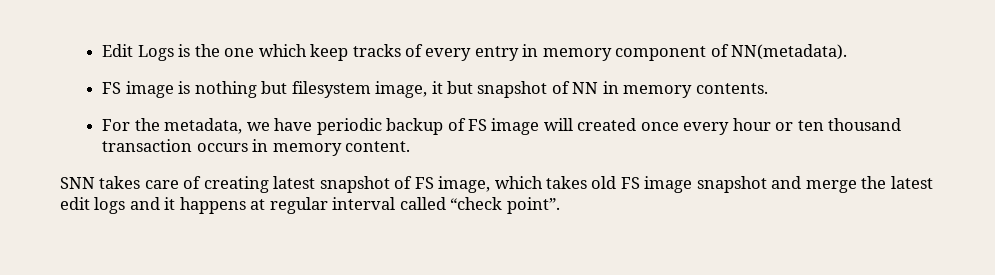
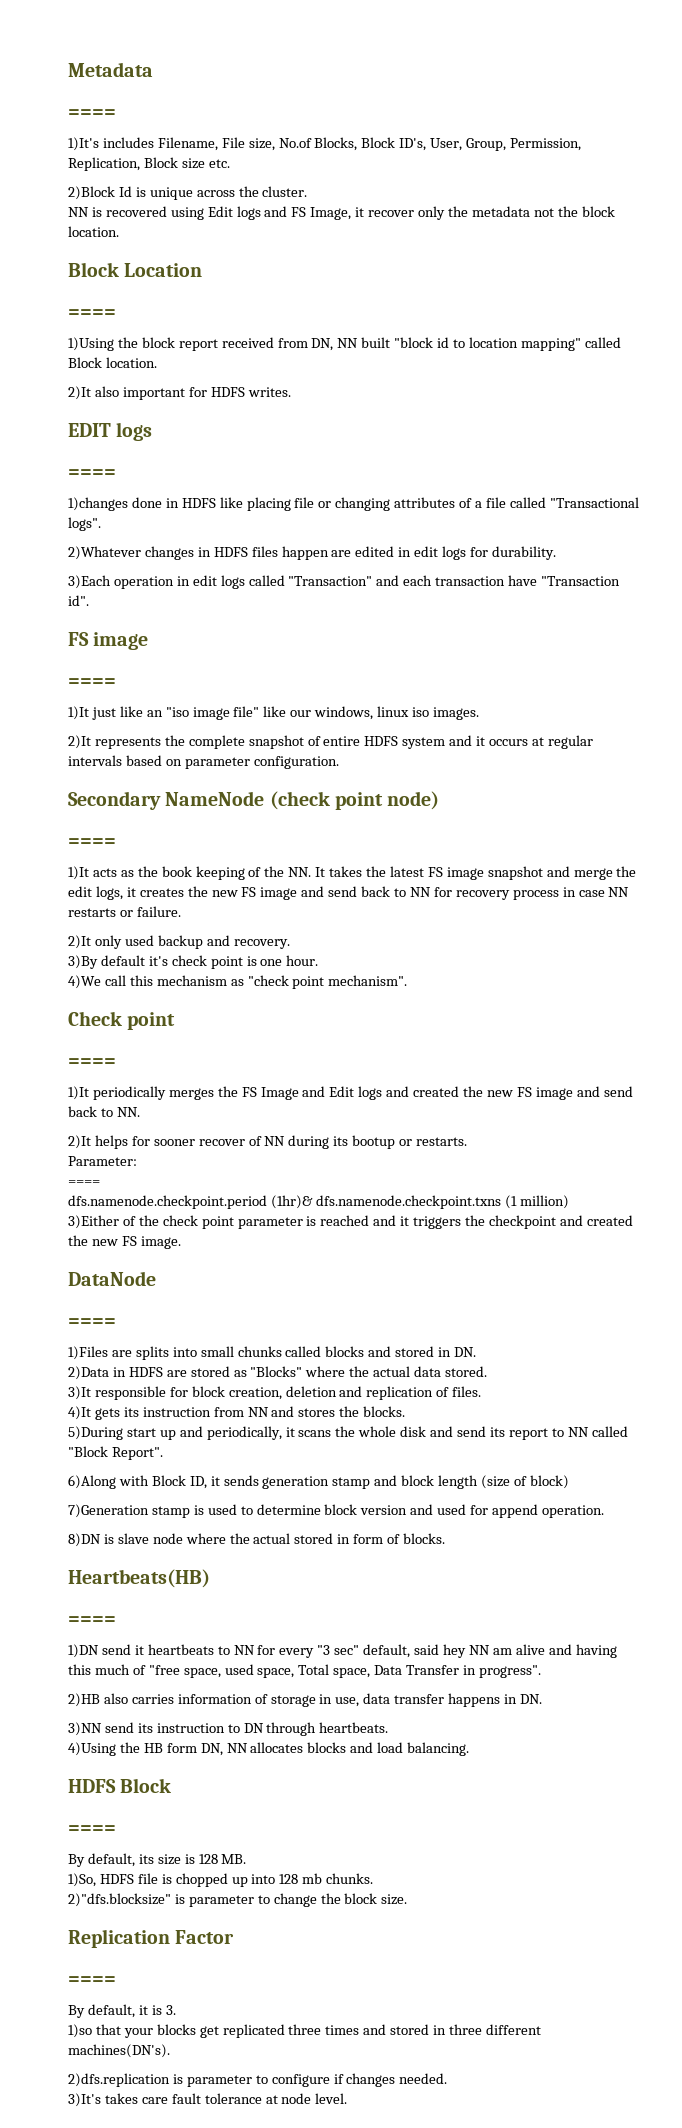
- Edit Logs is the one which keep tracks of every entry in memory component of NN(metadata).
- FS image is nothing but filesystem image, it but snapshot of NN in memory contents.
- For the metadata, we have periodic backup of FS image will created once every hour or ten thousand transaction occurs in memory content.
- SNN takes care of creating latest snapshot of FS image, which takes old FS image snapshot and merge the latest edit logs and it happens at regular interval called “check point”.
+ Metadata
+ ====
+ 1)It's includes Filename, File size, No.of Blocks, Block ID's, User, Group, Permission, Replication, Block size etc.
+ 2)Block Id is unique across the cluster.
+ NN is recovered using Edit logs and FS Image, it recover only the metadata not the block location.
+ Block Location
+ ====
+ 1)Using the block report received from DN, NN built "block id to location mapping" called Block location.
+ 2)It also important for HDFS writes.
+ EDIT logs
+ ====
+ 1)changes done in HDFS like placing file or changing attributes of a file called "Transactional logs".
+ 2)Whatever changes in HDFS files happen are edited in edit logs for durability.
+ 3)Each operation in edit logs called "Transaction" and each transaction have "Transaction id".
+ FS image
+ ====
+ 1)It just like an "iso image file" like our windows, linux iso images.
+ 2)It represents the complete snapshot of entire HDFS system and it occurs at regular intervals based on parameter configuration.
+ Secondary NameNode (check point node)
+ ====
+ 1)It acts as the book keeping of the NN. It takes the latest FS image snapshot and merge the edit logs, it creates the new FS image and send back to NN for recovery process in case NN restarts or failure.
+ 2)It only used backup and recovery.
+ 3)By default it's check point is one hour.
+ 4)We call this mechanism as "check point mechanism".
+ Check point
+ ====
+ 1)It periodically merges the FS Image and Edit logs and created the new FS image and send back to NN.
+ 2)It helps for sooner recover of NN during its bootup or restarts.
+ Parameter:
+ ====
+ dfs.namenode.checkpoint.period (1hr)& dfs.namenode.checkpoint.txns (1 million)
+ 3)Either of the check point parameter is reached and it triggers the checkpoint and created the new FS image.
+ DataNode
+ ====
+ 1)Files are splits into small chunks called blocks and stored in DN.
+ 2)Data in HDFS are stored as "Blocks" where the actual data stored.
+ 3)It responsible for block creation, deletion and replication of files.
+ 4)It gets its instruction from NN and stores the blocks.
+ 5)During start up and periodically, it scans the whole disk and send its report to NN called "Block Report".
+ 6)Along with Block ID, it sends generation stamp and block length (size of block)
+ 7)Generation stamp is used to determine block version and used for append operation.
+ 8)DN is slave node where the actual stored in form of blocks.
+ Heartbeats(HB)
+ ====
+ 1)DN send it heartbeats to NN for every "3 sec" default, said hey NN am alive and having this much of "free space, used space, Total space, Data Transfer in progress".
+ 2)HB also carries information of storage in use, data transfer happens in DN.
+ 3)NN send its instruction to DN through heartbeats.
+ 4)Using the HB form DN, NN allocates blocks and load balancing.
+ HDFS Block
+ ====
+ By default, its size is 128 MB.
+ 1)So, HDFS file is chopped up into 128 mb chunks.
+ 2)"dfs.blocksize" is parameter to change the block size.
+ Replication Factor
+ ====
+ By default, it is 3.
+ 1)so that your blocks get replicated three times and stored in three different machines(DN's).
+ 2)dfs.replication is parameter to configure if changes needed.
+ 3)It's takes care fault tolerance at node level.

